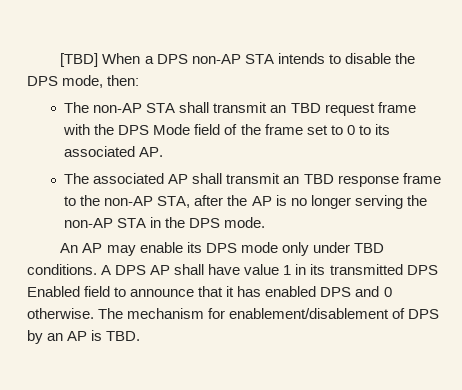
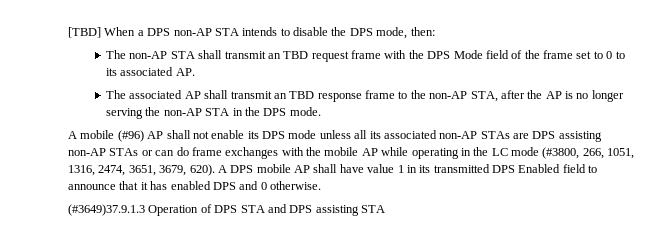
- An AP may enable its DPS mode only under TBD conditions.
+ A mobile (#96) AP shall not enable its DPS mode unless all its associated non-AP STAs are DPS assisting non-AP STAs or can do frame exchanges with the mobile AP while operating in the LC mode (#3800, 266, 1051, 1316, 2474, 3651, 3679, 620).
- A DPS AP shall have value 1 in its transmitted DPS Enabled field to announce that it has enabled DPS and 0 otherwise. The mechanism for enablement/disablement of DPS by an AP is TBD.
+ A DPS mobile AP shall have value 1 in its transmitted DPS Enabled field to announce that it has enabled DPS and 0 otherwise.
+ (#3649)37.9.1.3 Operation of DPS STA and DPS assisting STA

